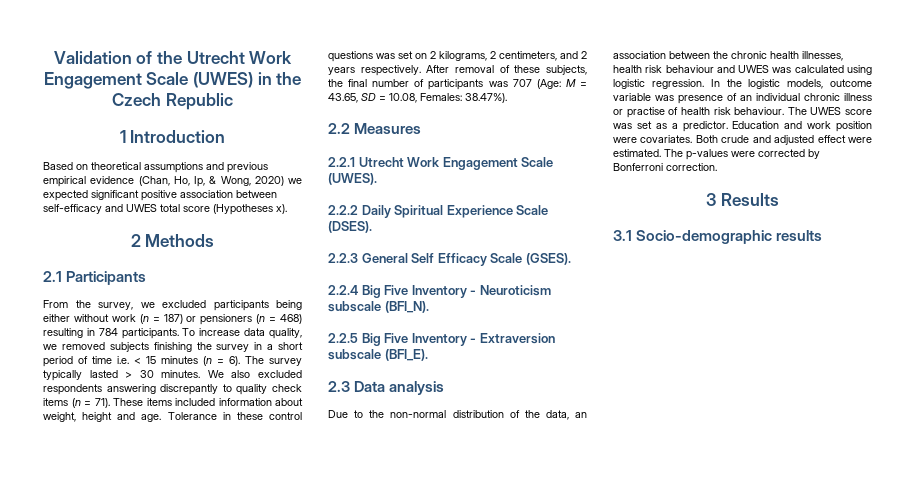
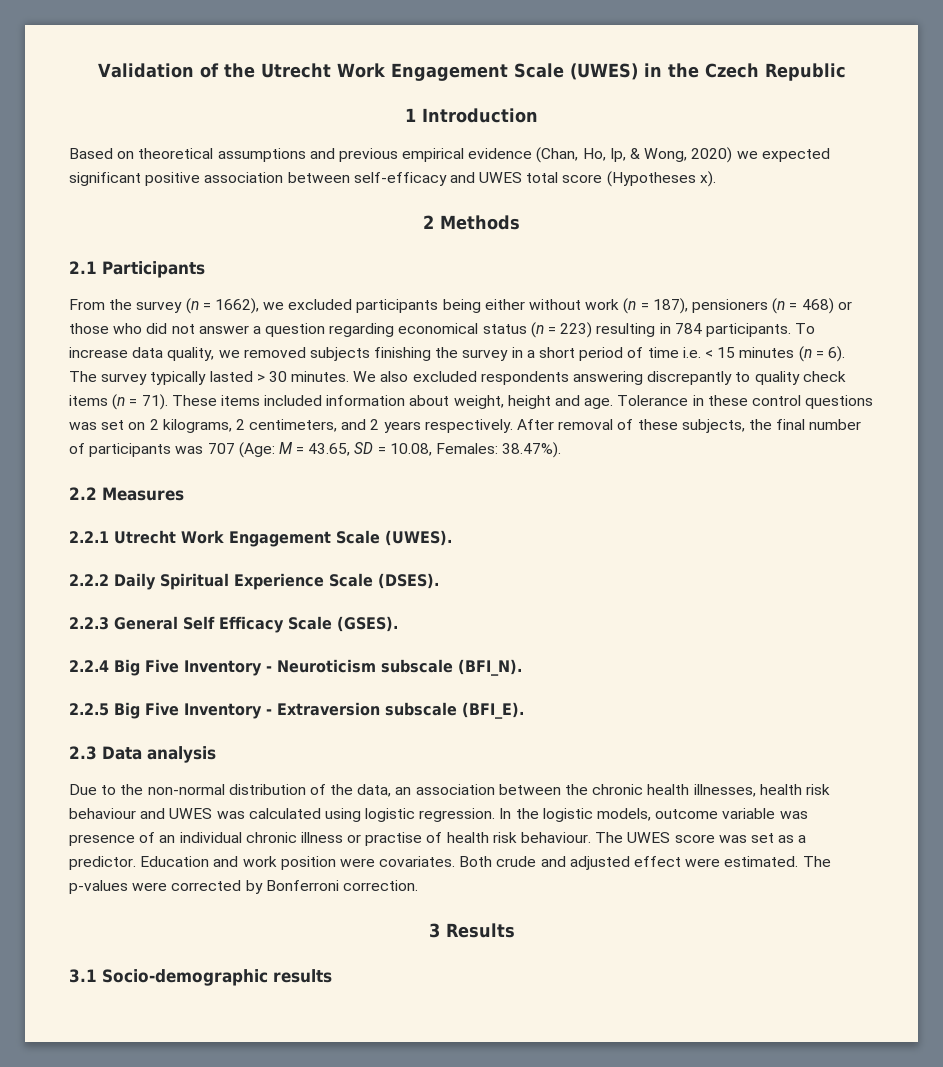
- From the survey, we excluded participants being either without work (n = 187) or pensioners (n = 468) resulting in 784 participants.
+ From the survey (n = 1662), we excluded participants being either without work (n = 187), pensioners (n = 468) or those who did not answer a question regarding economical status (n = 223) resulting in 784 participants.

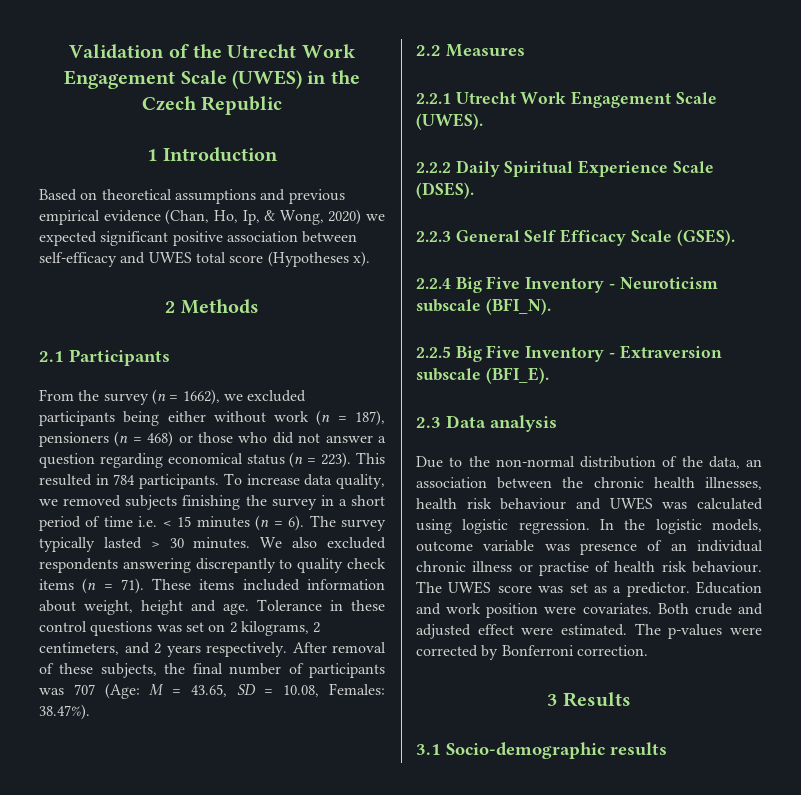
- From the survey (n = 1662), we excluded participants being either without work (n = 187), pensioners (n = 468) or those who did not answer a question regarding economical status (n = 223) resulting in 784 participants.
+ From the survey (n = 1662), we excluded participants being either without work (n = 187), pensioners (n = 468) or those who did not answer a question regarding economical status (n = 223). This resulted in 784 participants.

